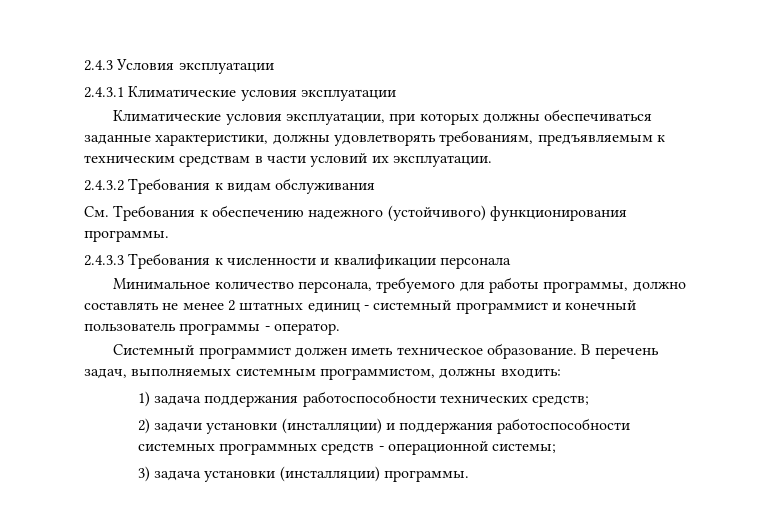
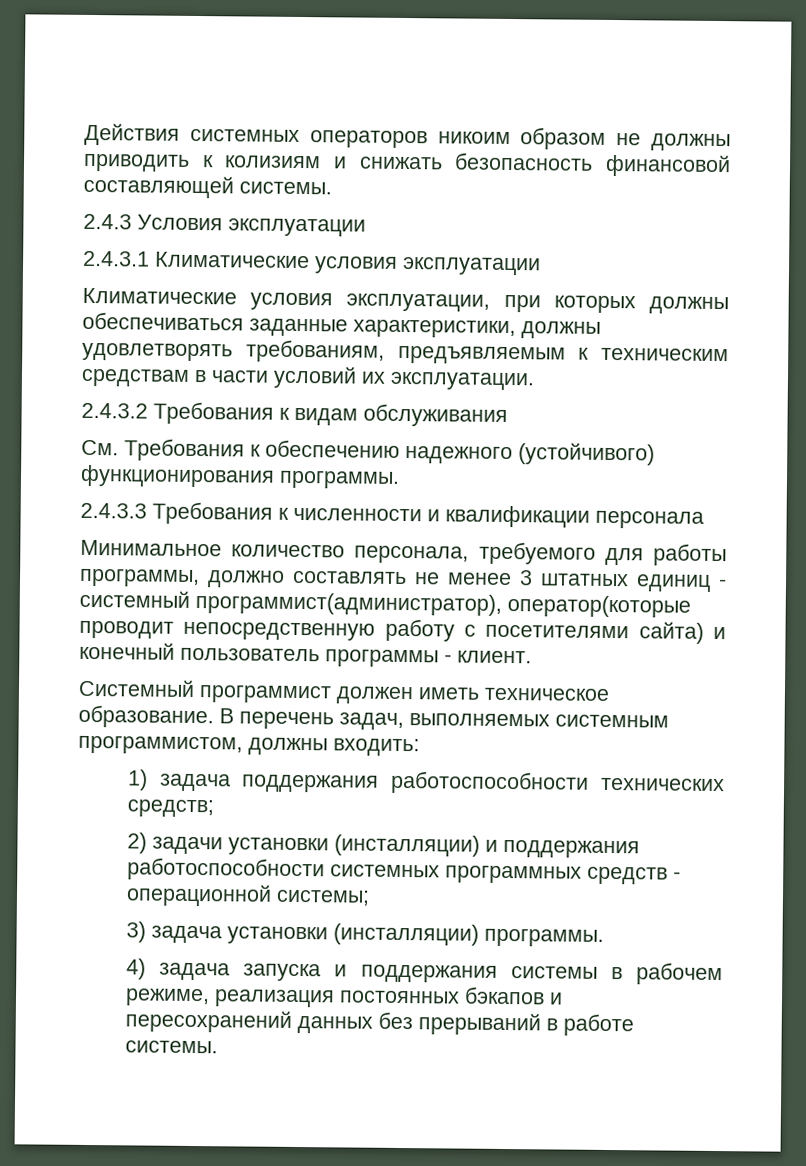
+ Действия системных операторов никоим образом не должны приводить к колизиям и снижать безопасность финансовой составляющей системы.
- Минимальное количество персонала, требуемого для работы программы, должно составлять не менее 2 штатных единиц - системный программист и конечный пользователь программы - оператор.
+ Минимальное количество персонала, требуемого для работы программы, должно составлять не менее 3 штатных единиц - системный программист(администратор), оператор(которые проводит непосредственную работу с посетителями сайта) и конечный пользователь программы - клиент.
+ 4) задача запуска и поддержания системы в рабочем режиме, реализация постоянных бэкапов и пересохранений данных без прерываний в работе системы.

